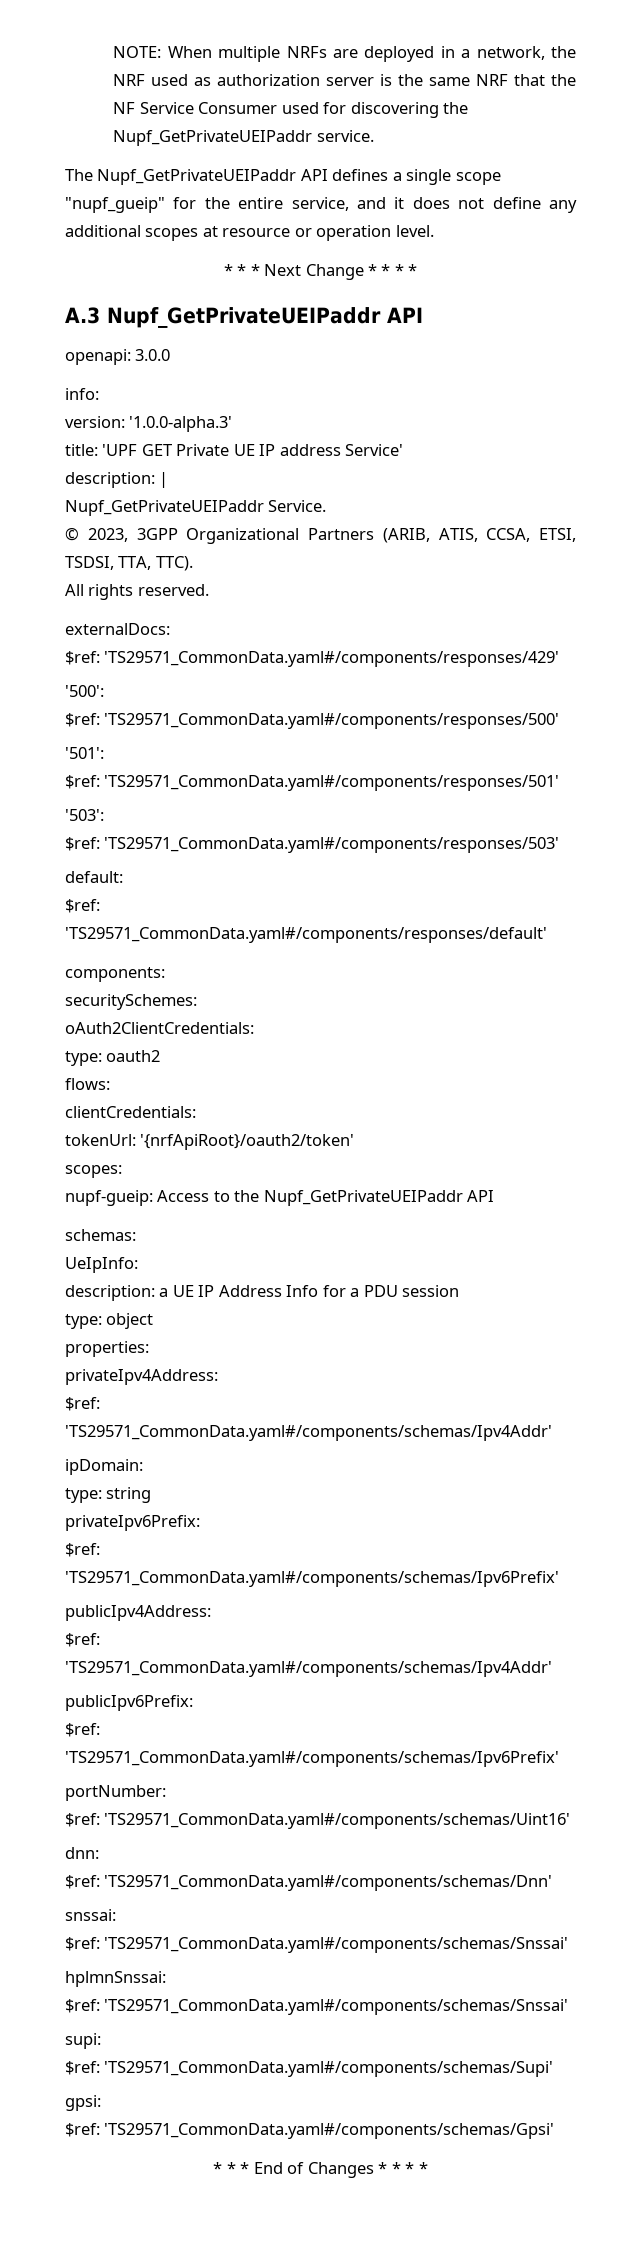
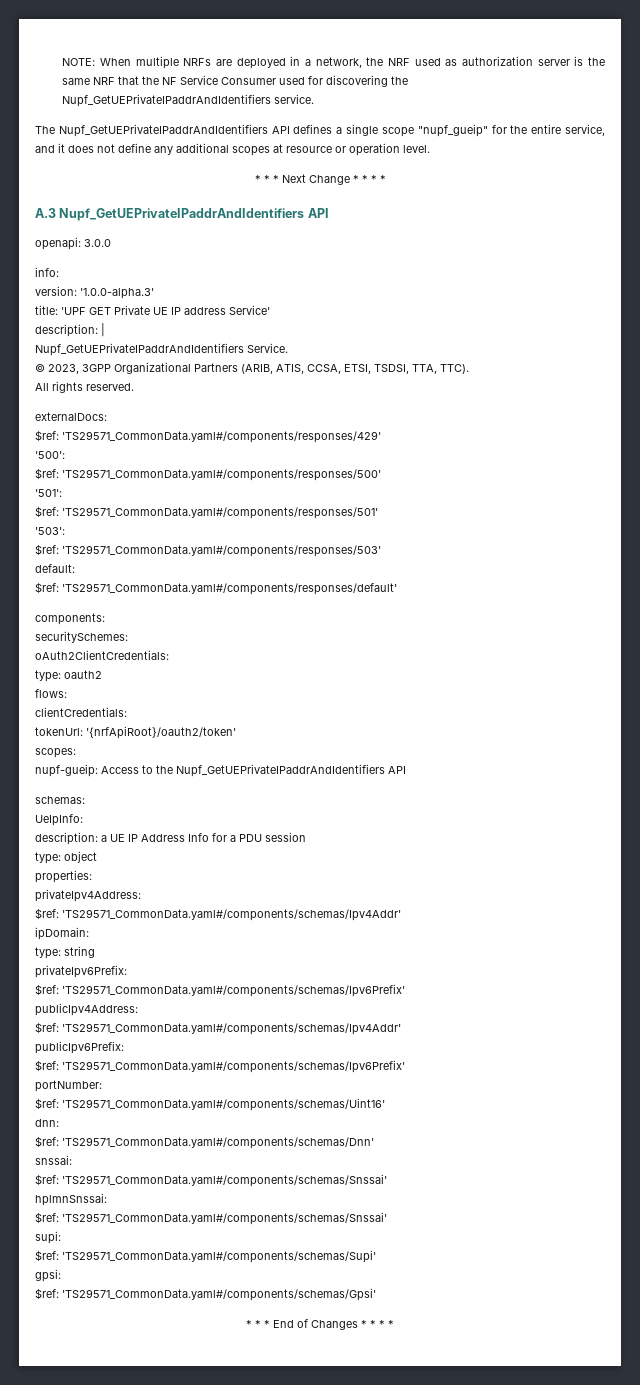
- NOTE: When multiple NRFs are deployed in a network, the NRF used as authorization server is the same NRF that the NF Service Consumer used for discovering the Nupf_GetPrivateUEIPaddr service.
+ NOTE: When multiple NRFs are deployed in a network, the NRF used as authorization server is the same NRF that the NF Service Consumer used for discovering the Nupf_GetUEPrivateIPaddrAndIdentifiers service.
- The Nupf_GetPrivateUEIPaddr API defines a single scope "nupf_gueip" for the entire service, and it does not define any additional scopes at resource or operation level.
+ The Nupf_GetUEPrivateIPaddrAndIdentifiers API defines a single scope "nupf_gueip" for the entire service, and it does not define any additional scopes at resource or operation level.
- A.3 Nupf_GetPrivateUEIPaddr API
+ A.3 Nupf_GetUEPrivateIPaddrAndIdentifiers API
- Nupf_GetPrivateUEIPaddr Service.
+ Nupf_GetUEPrivateIPaddrAndIdentifiers Service.
- nupf-gueip: Access to the Nupf_GetPrivateUEIPaddr API
+ nupf-gueip: Access to the Nupf_GetUEPrivateIPaddrAndIdentifiers API

